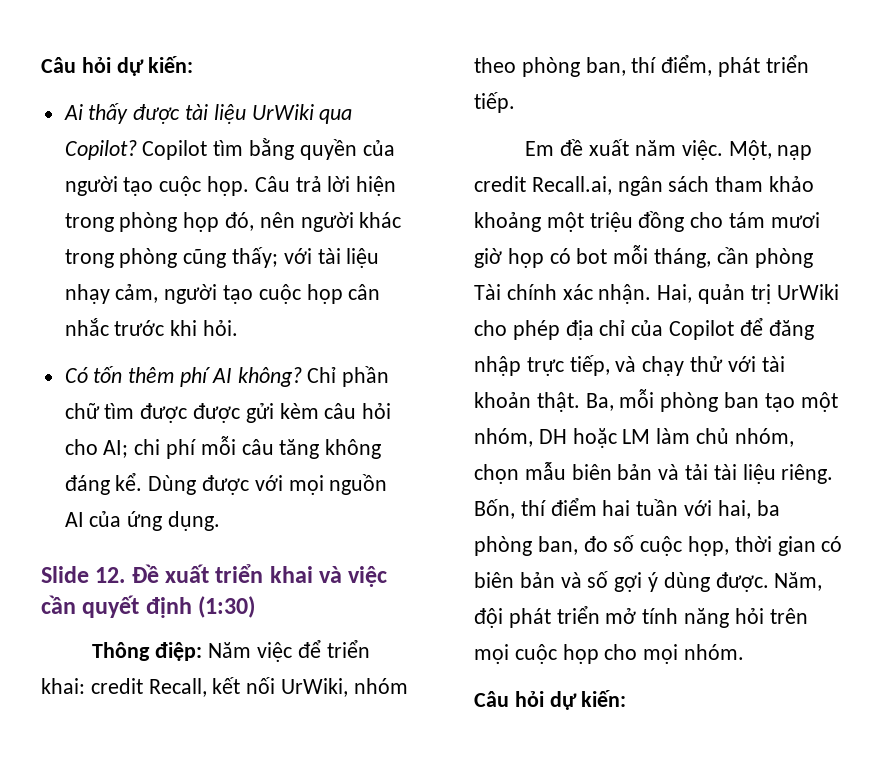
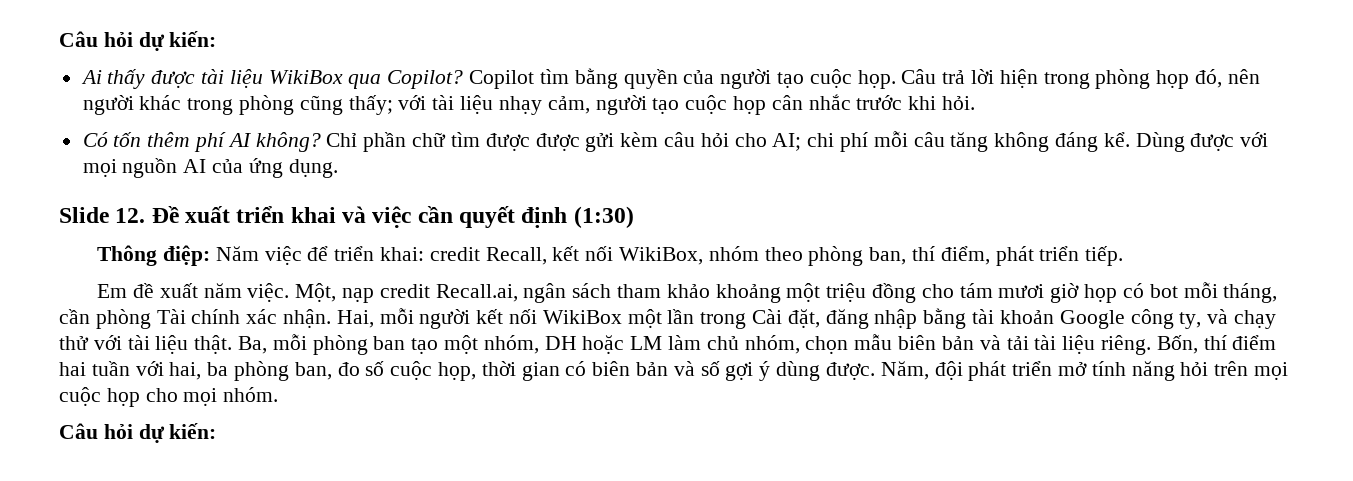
- Ai thấy được tài liệu UrWiki qua Copilot?
+ Ai thấy được tài liệu WikiBox qua Copilot?
- Thông điệp: Năm việc để triển khai: credit Recall, kết nối UrWiki, nhóm theo phòng ban, thí điểm, phát triển tiếp.
+ Thông điệp: Năm việc để triển khai: credit Recall, kết nối WikiBox, nhóm theo phòng ban, thí điểm, phát triển tiếp.
- Hai, quản trị UrWiki cho phép địa chỉ của Copilot để đăng nhập trực tiếp, và chạy thử với tài khoản thật.
+ Hai, mỗi người kết nối WikiBox một lần trong Cài đặt, đăng nhập bằng tài khoản Google công ty, và chạy thử với tài liệu thật.

